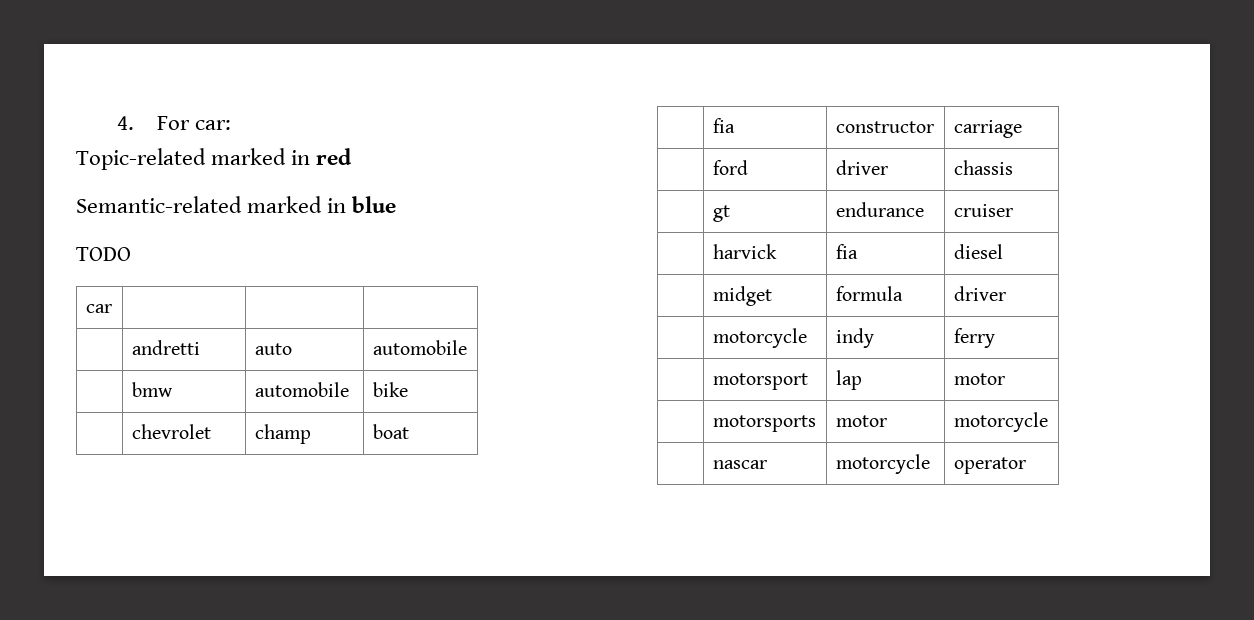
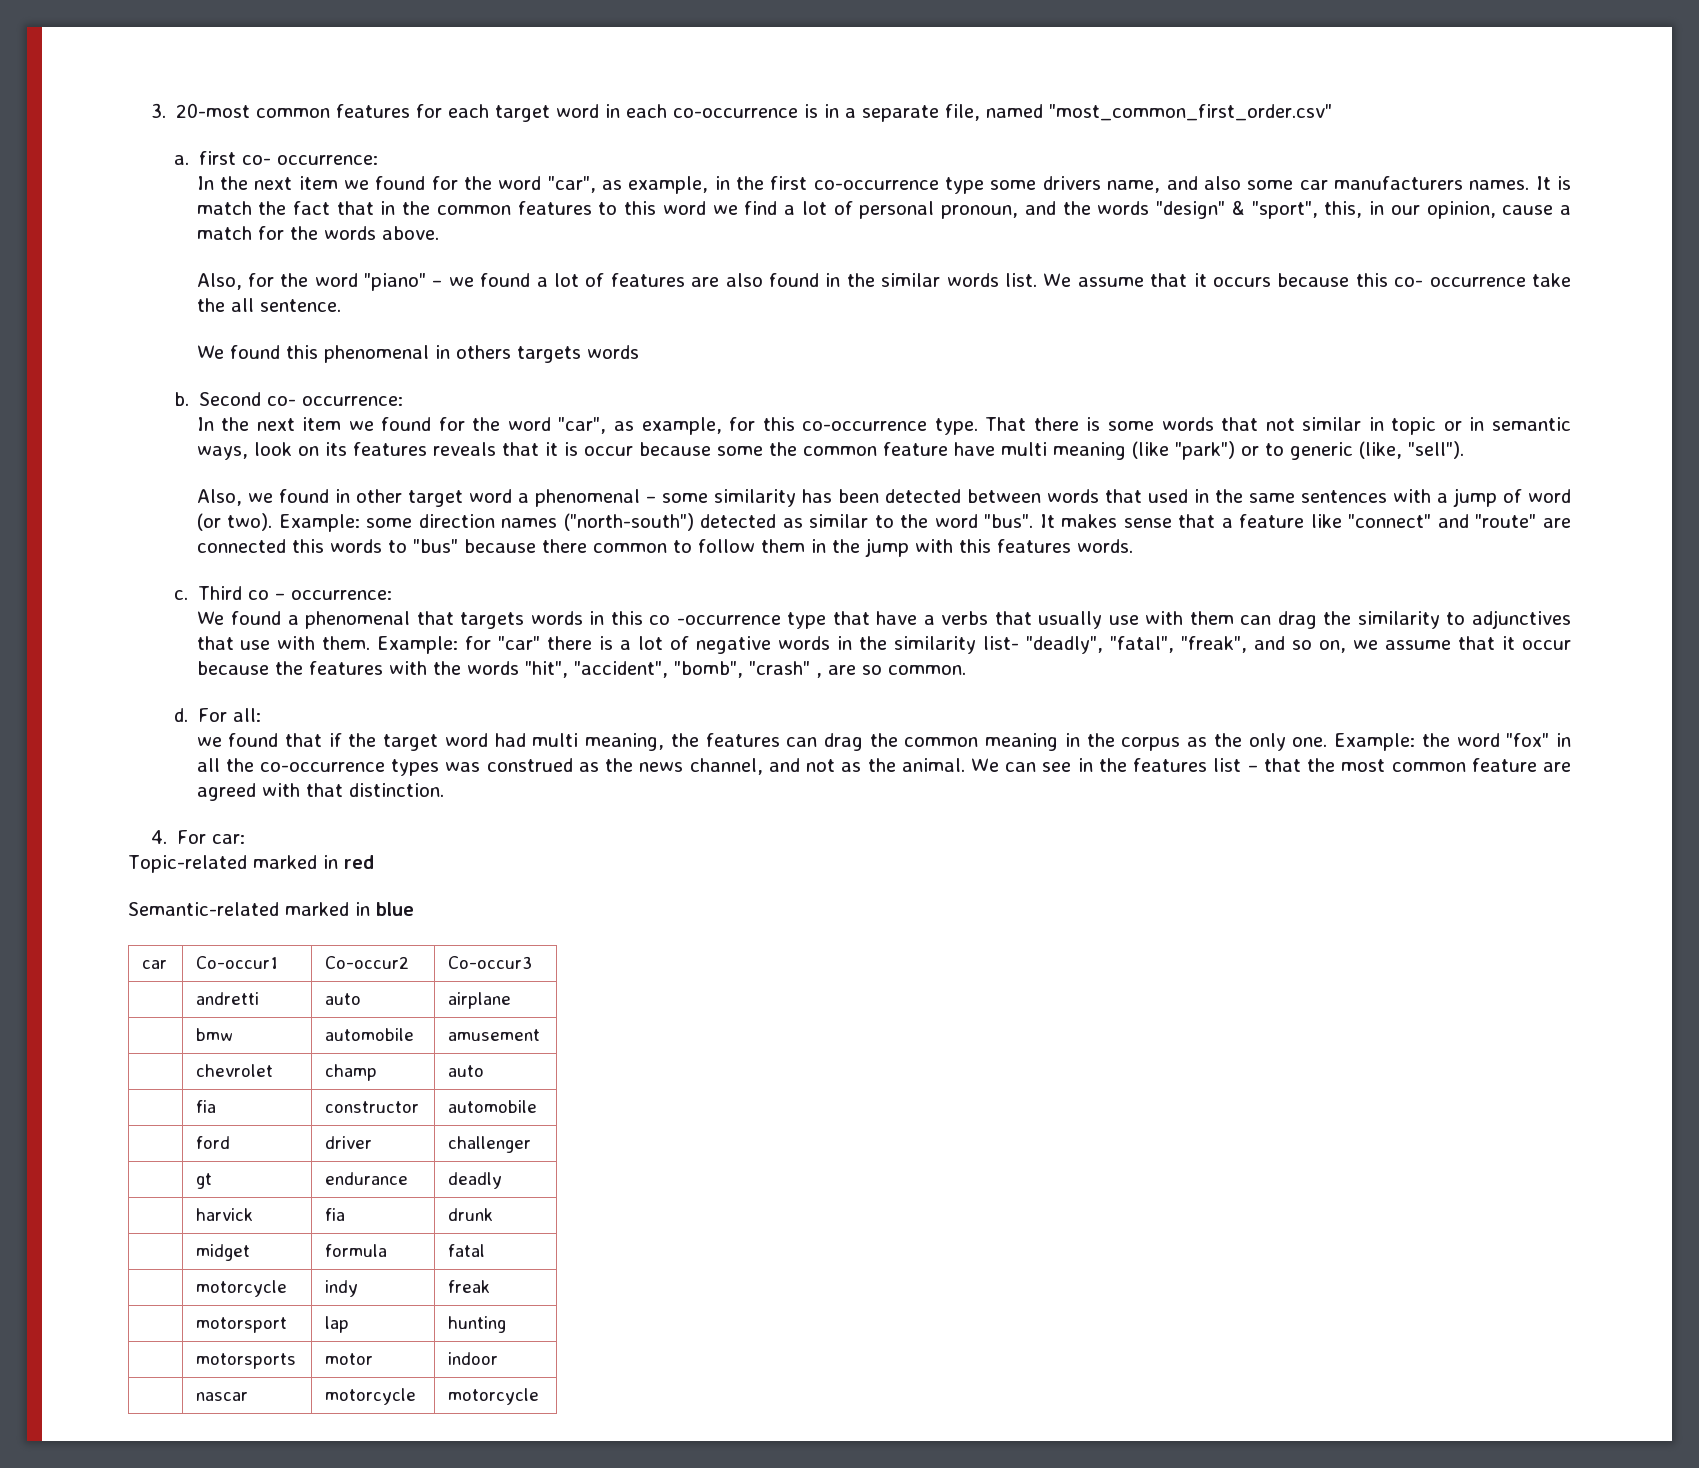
+ 3. 20-most common features for each target word in each co-occurrence is in a separate file, named "most_common_first_order.csv"
+ a. first co- occurrence:
+ In the next item we found for the word "car", as example, in the first co-occurrence type some drivers name, and also some car manufacturers names. It is match the fact that in the common features to this word we find a lot of personal pronoun, and the words "design" & "sport", this, in our opinion, cause a match for the words above.
+ Also, for the word "piano" – we found a lot of features are also found in the similar words list. We assume that it occurs because this co- occurrence take the all sentence.
+ We found this phenomenal in others targets words
+ b. Second co- occurrence:
+ In the next item we found for the word "car", as example, for this co-occurrence type. That there is some words that not similar in topic or in semantic ways, look on its features reveals that it is occur because some the common feature have multi meaning (like "park") or to generic (like, "sell").
+ Also, we found in other target word a phenomenal – some similarity has been detected between words that used in the same sentences with a jump of word (or two). Example: some direction names ("north-south") detected as similar to the word "bus". It makes sense that a feature like "connect" and "route" are connected this words to "bus" because there common to follow them in the jump with this features words.
+ c. Third co – occurrence:
+ We found a phenomenal that targets words in this co -occurrence type that have a verbs that usually use with them can drag the similarity to adjunctives that use with them. Example: for "car" there is a lot of negative words in the similarity list- "deadly", "fatal", "freak", and so on, we assume that it occur because the features with the words "hit", "accident", "bomb", "crash" , are so common.
+ d. For all:
+ we found that if the target word had multi meaning, the features can drag the common meaning in the corpus as the only one. Example: the word "fox" in all the co-occurrence types was construed as the news channel, and not as the animal. We can see in the features list – that the most common feature are agreed with that distinction.
- TODO
- car | | |
+ car | Co-occur1 | Co-occur2 | Co-occur3
- | andretti | auto | automobile
+ | andretti | auto | airplane
- | bmw | automobile | bike
+ | bmw | automobile | amusement
- | chevrolet | champ | boat
+ | chevrolet | champ | auto
- | fia | constructor | carriage
+ | fia | constructor | automobile
- | ford | driver | chassis
+ | ford | driver | challenger
- | gt | endurance | cruiser
+ | gt | endurance | deadly
- | harvick | fia | diesel
+ | harvick | fia | drunk
- | midget | formula | driver
+ | midget | formula | fatal
- | motorcycle | indy | ferry
+ | motorcycle | indy | freak
- | motorsport | lap | motor
+ | motorsport | lap | hunting
- | motorsports | motor | motorcycle
+ | motorsports | motor | indoor
- | nascar | motorcycle | operator
+ | nascar | motorcycle | motorcycle

